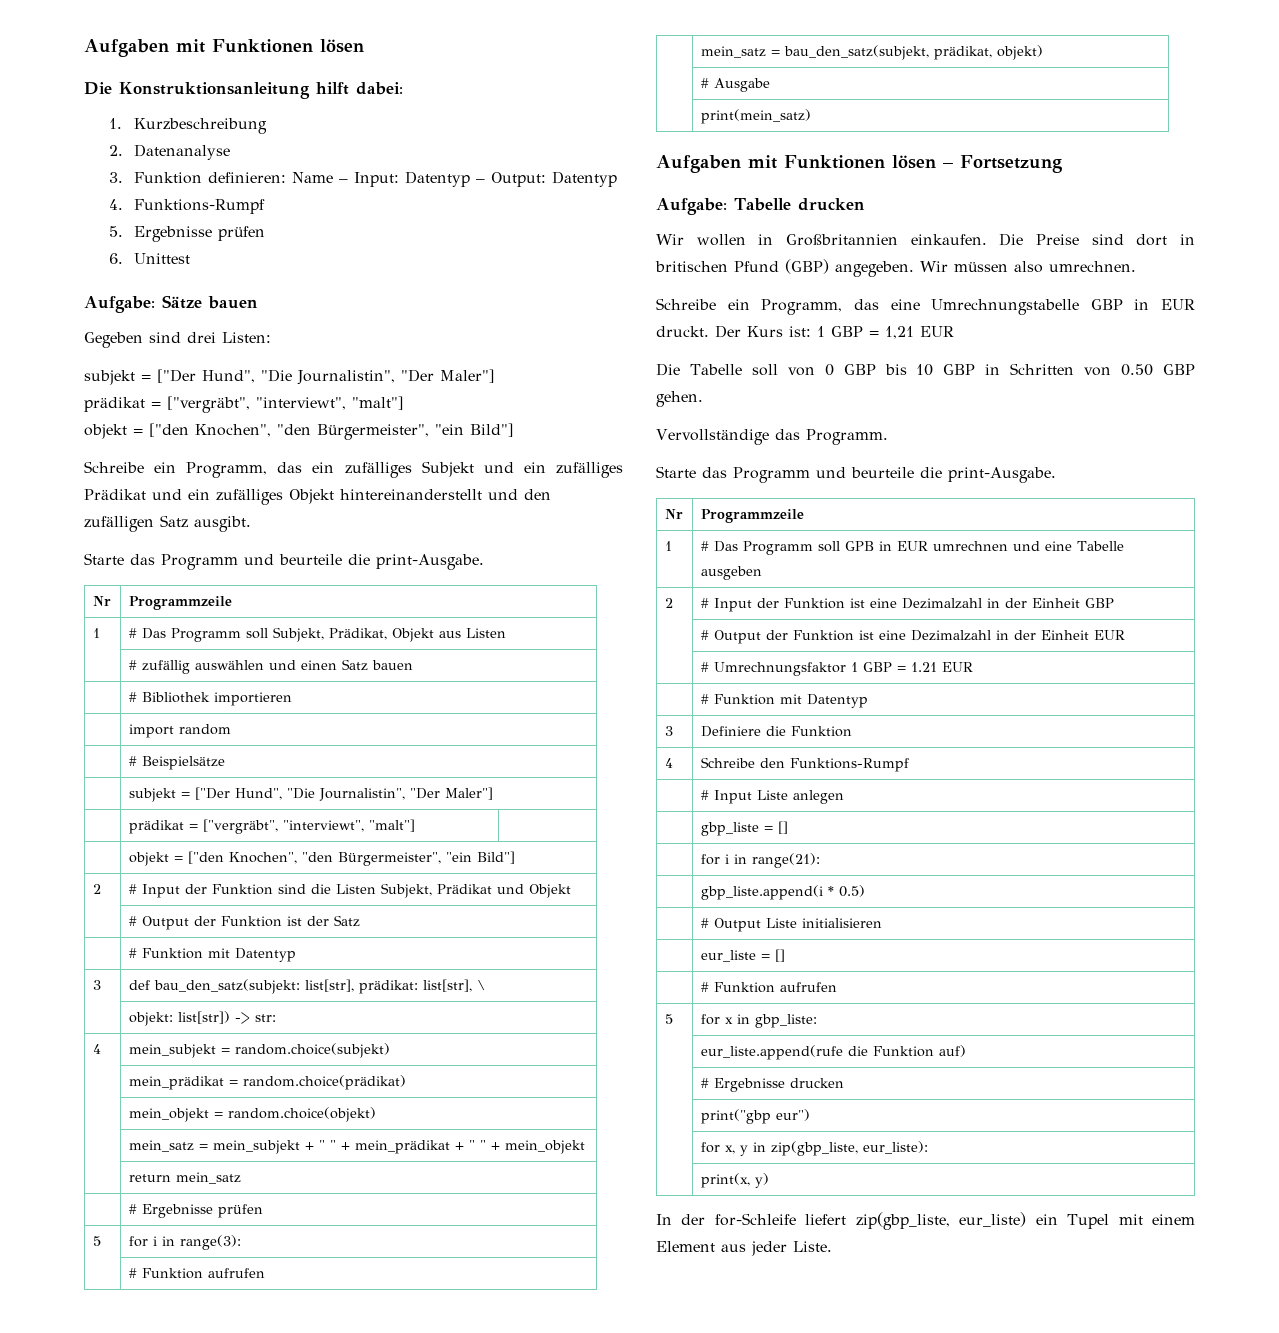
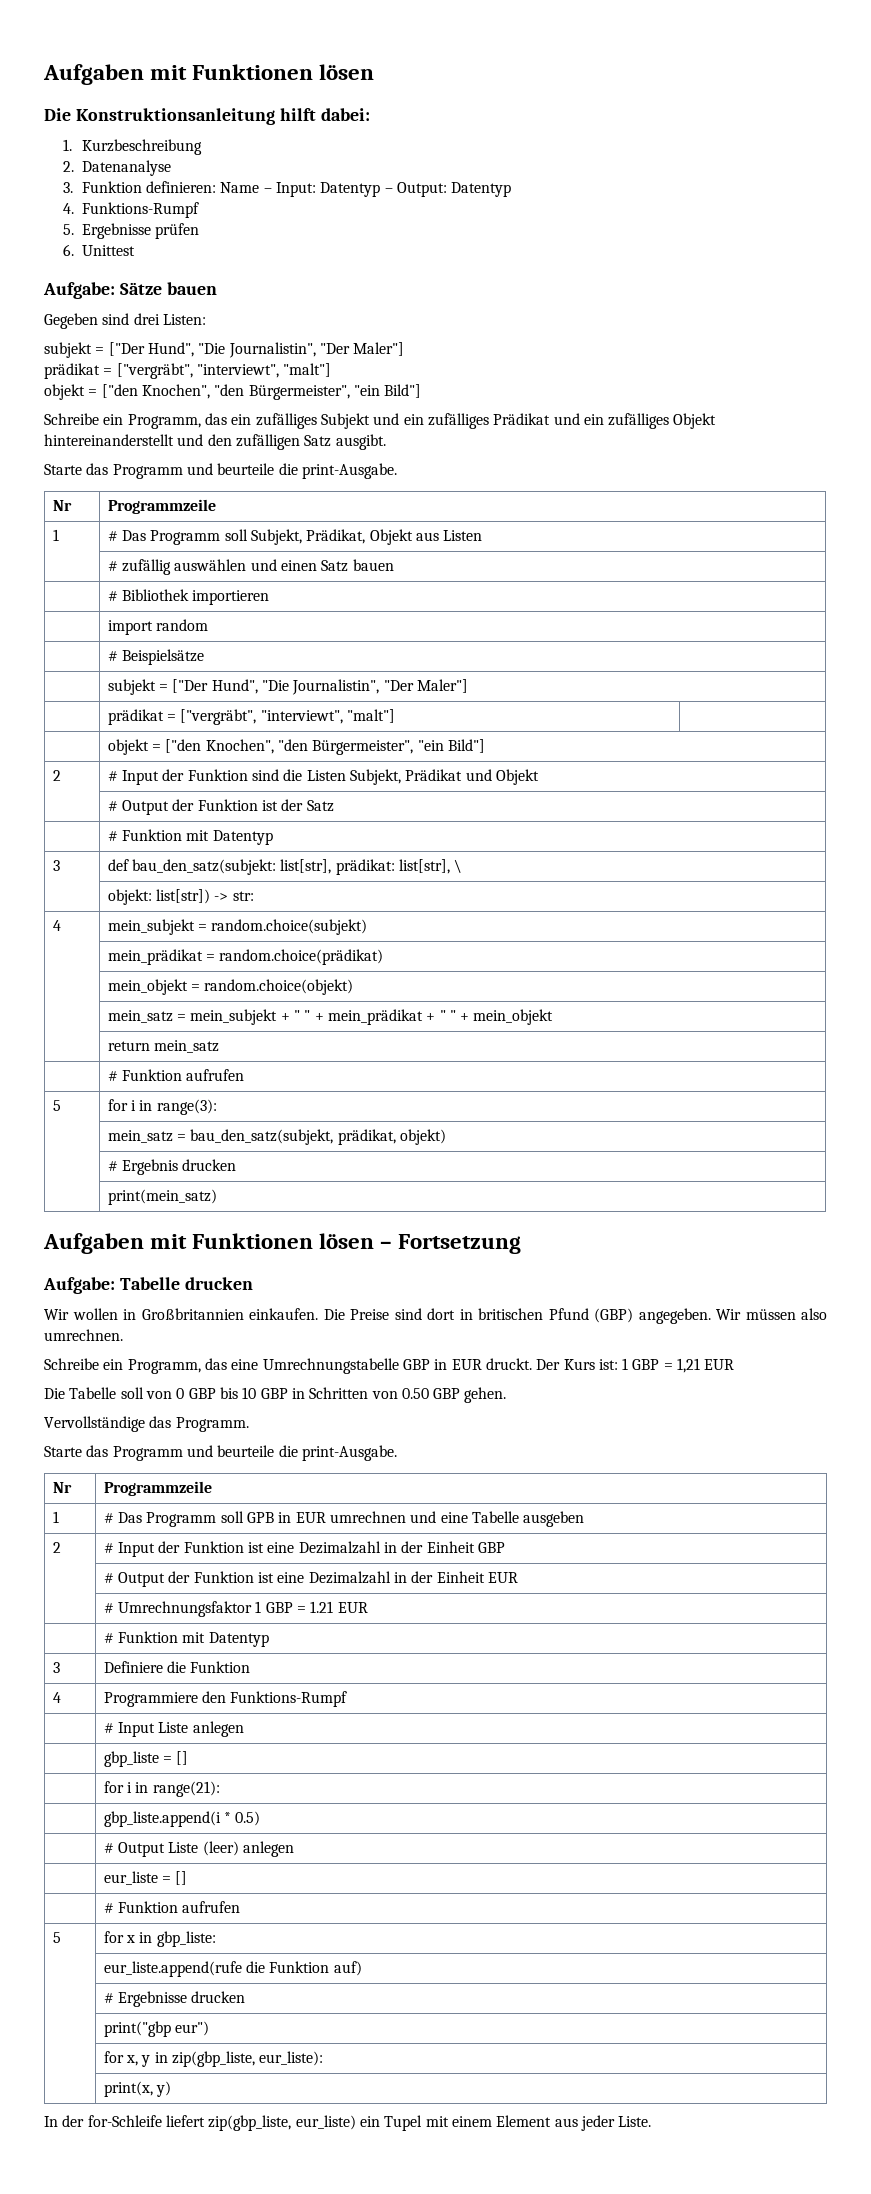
  | return mein_satz
- | # Ergebnisse prüfen
+ | # Funktion aufrufen
  5 | for i in range(3):
- | # Funktion aufrufen
- | # Ausgabe
+ | # Ergebnis drucken
- 4 | Schreibe den Funktions-Rumpf
+ 4 | Programmiere den Funktions-Rumpf
- | # Output Liste initialisieren
+ | # Output Liste (leer) anlegen

